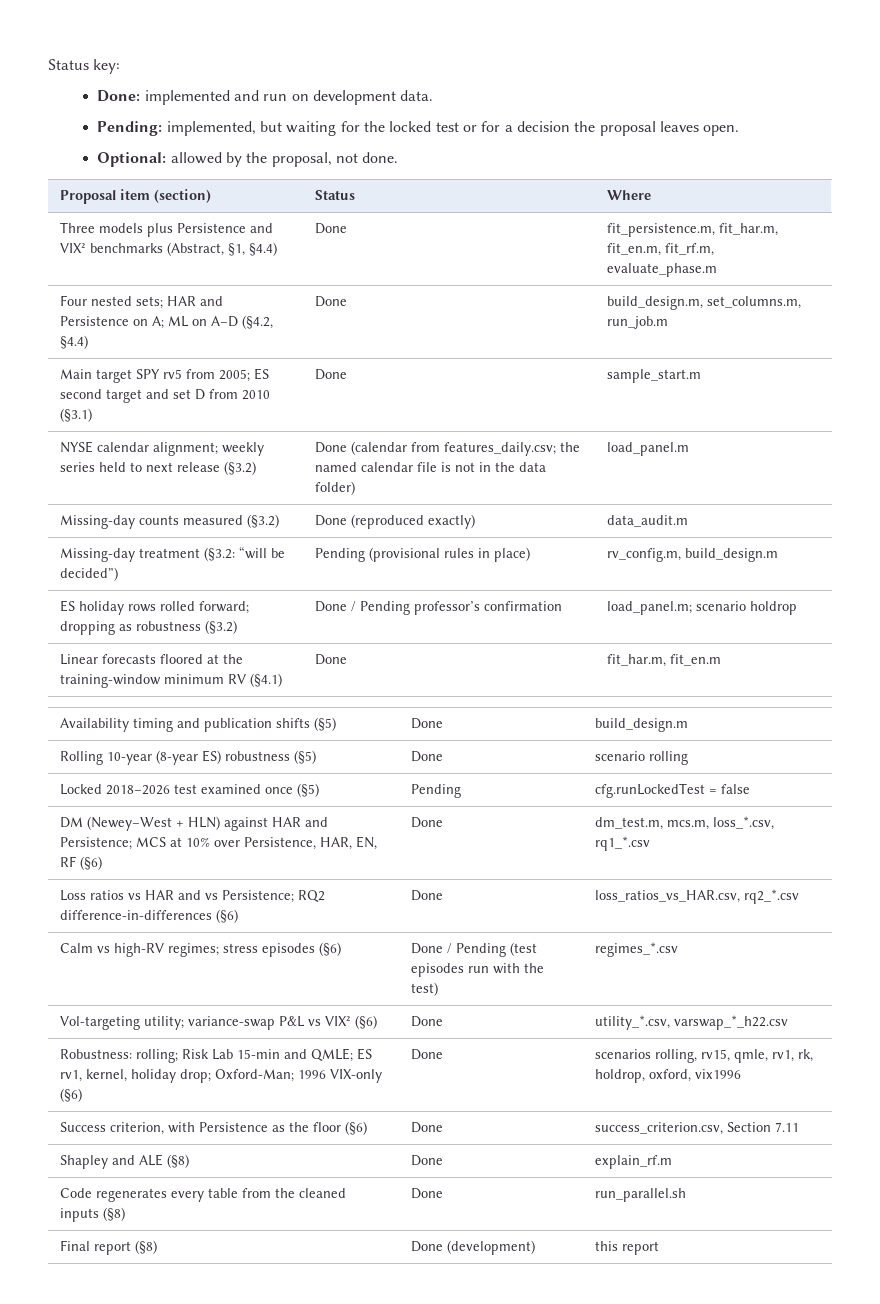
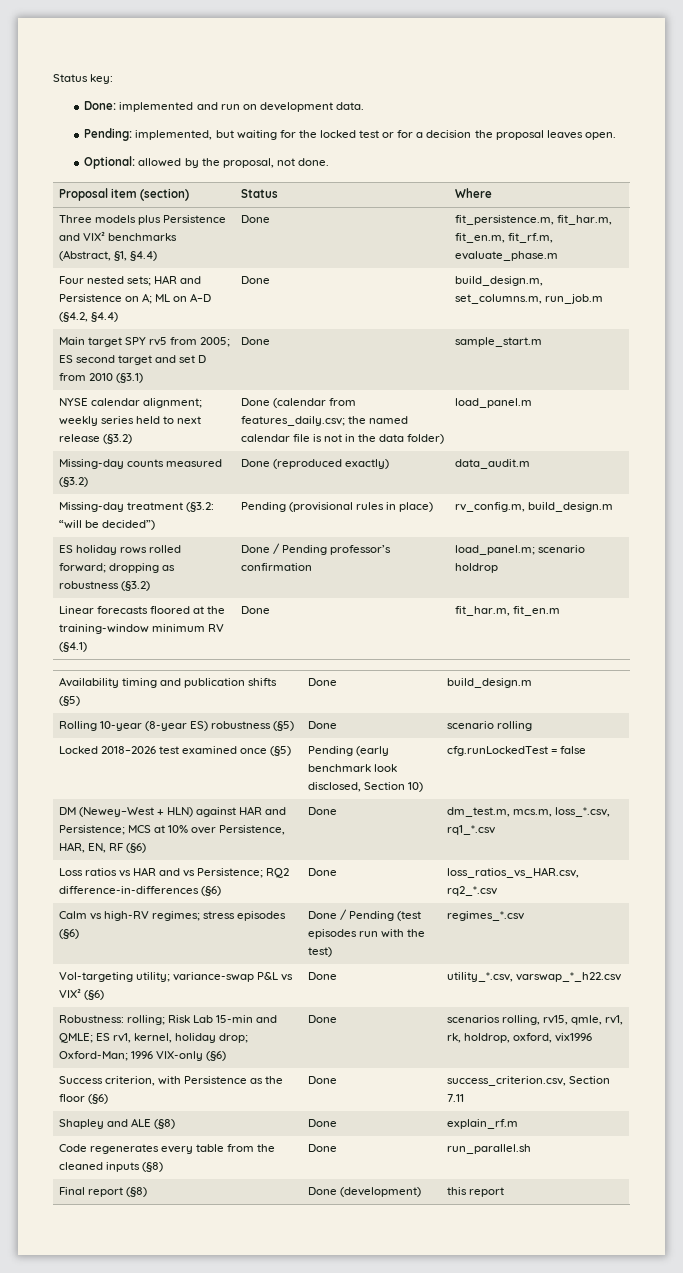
- Locked 2018–2026 test examined once (§5) | Pending | cfg.runLockedTest = false
+ Locked 2018–2026 test examined once (§5) | Pending (early benchmark look disclosed, Section 10) | cfg.runLockedTest = false

